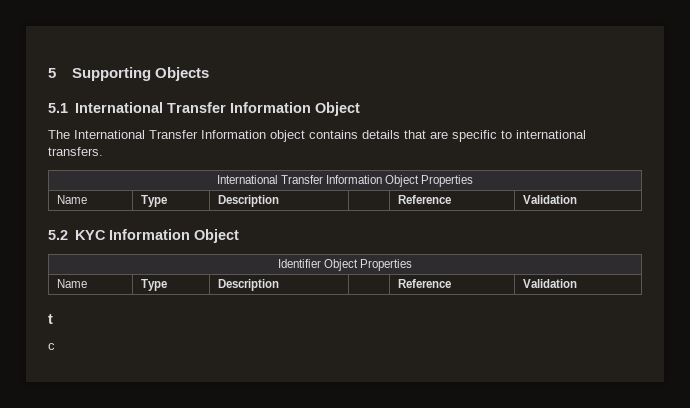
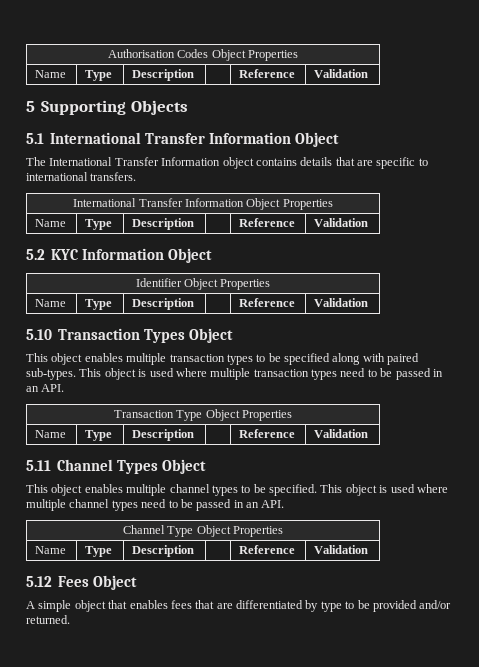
+ Authorisation Codes Object Properties
+ Name | Type | Description | | Reference | Validation
- t
- c
+ 5.10 Transaction Types Object
+ This object enables multiple transaction types to be specified along with paired sub-types. This object is used where multiple transaction types need to be passed in an API.
+ Transaction Type Object Properties
+ Name | Type | Description | | Reference | Validation
+ 5.11 Channel Types Object
+ This object enables multiple channel types to be specified. This object is used where multiple channel types need to be passed in an API.
+ Channel Type Object Properties
+ Name | Type | Description | | Reference | Validation
+ 5.12 Fees Object
+ A simple object that enables fees that are differentiated by type to be provided and/or returned.

